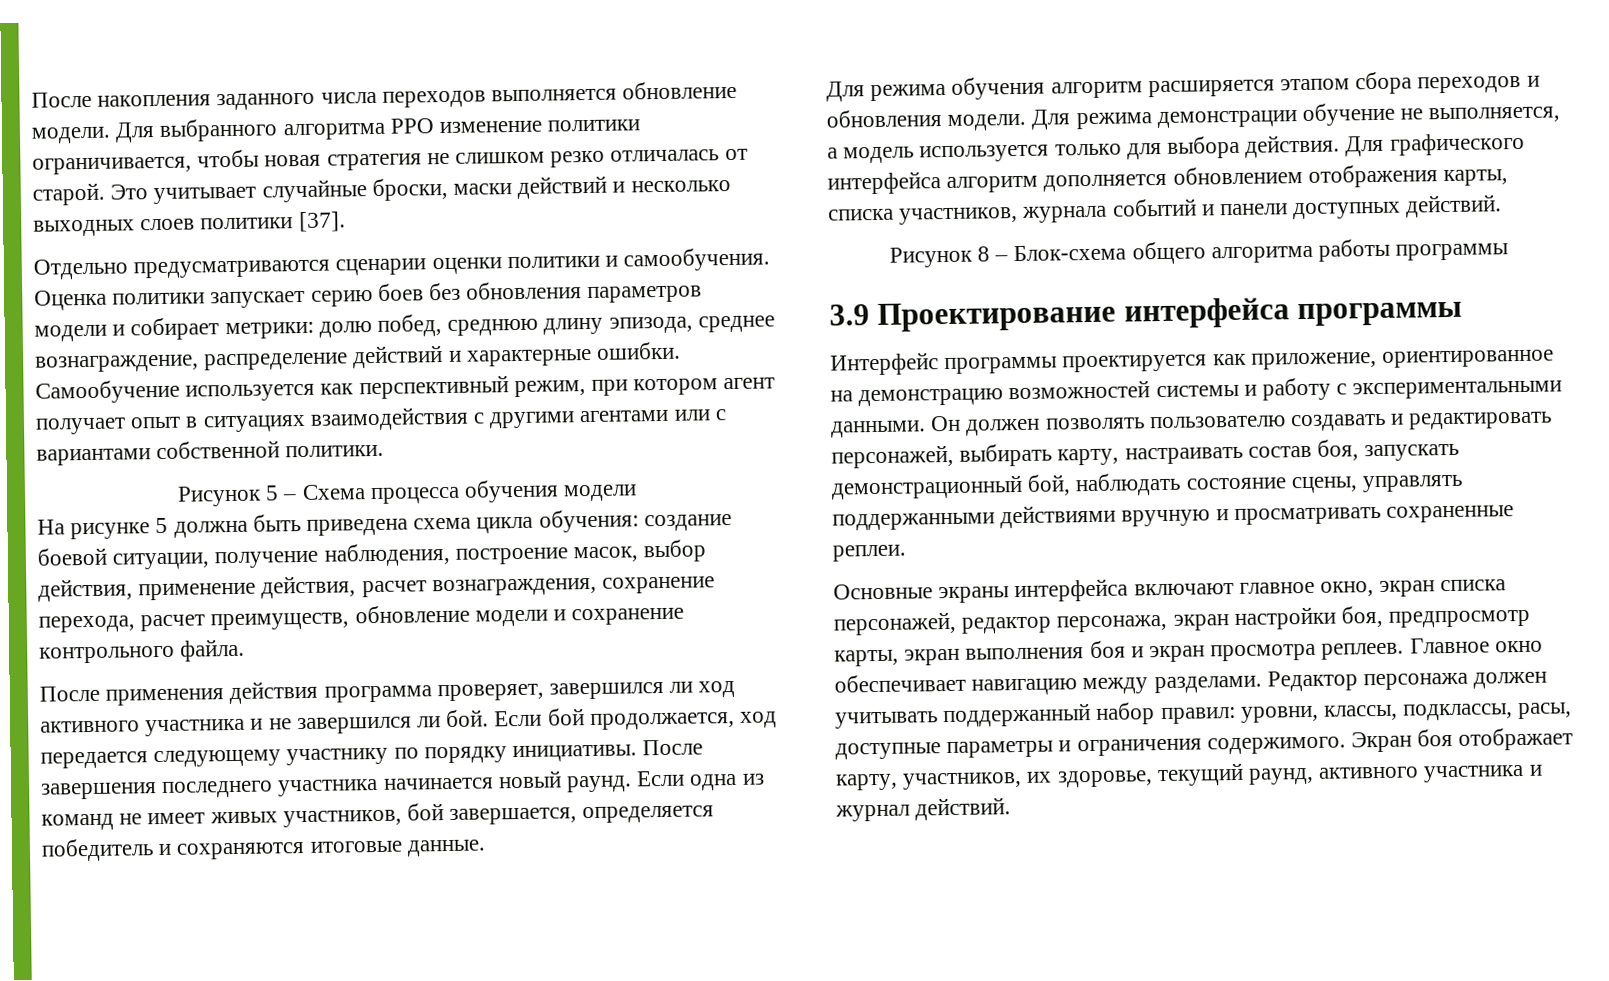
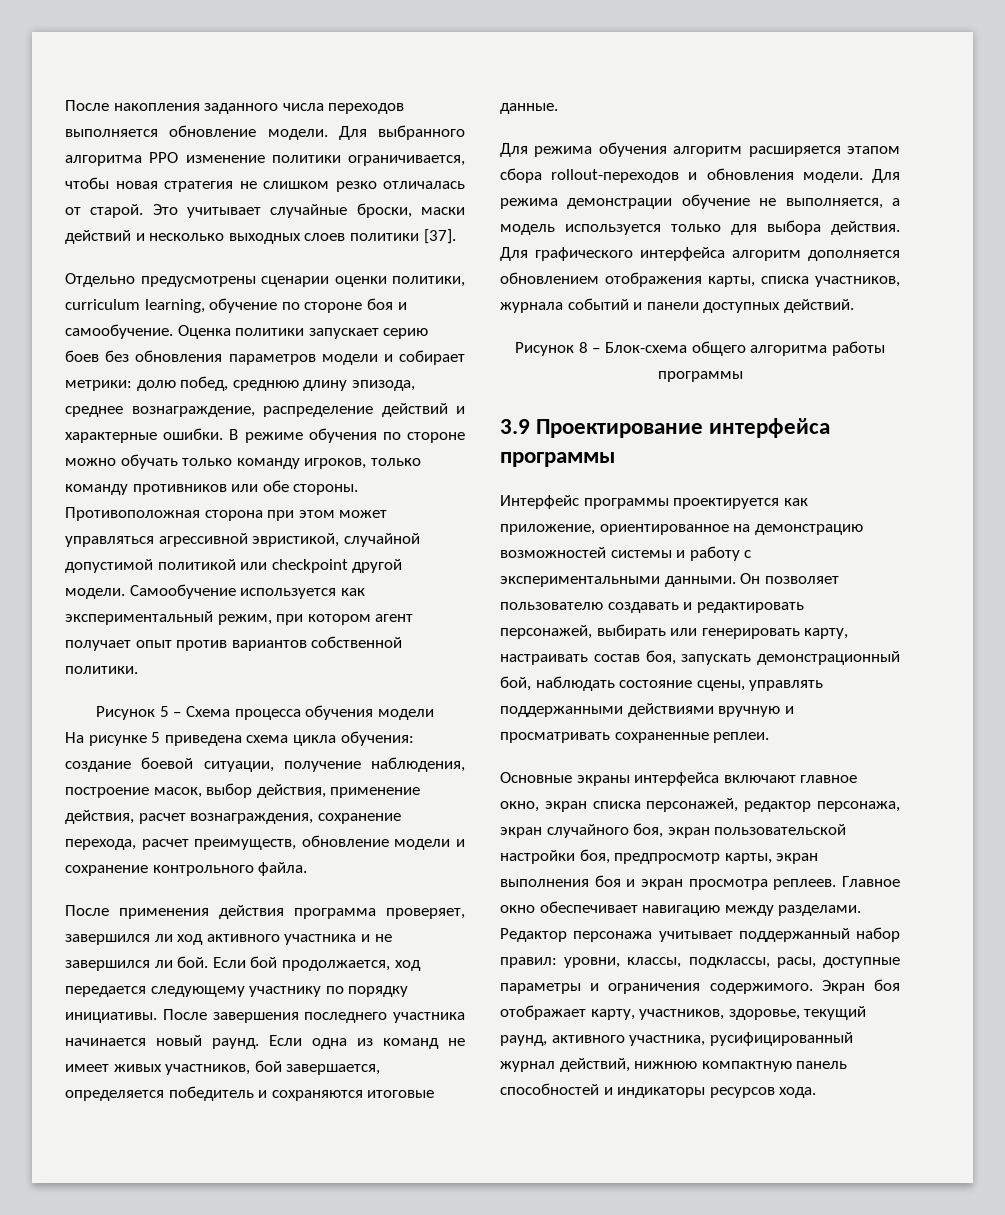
- Отдельно предусматриваются сценарии оценки политики и самообучения.
+ Отдельно предусмотрены сценарии оценки политики, curriculum learning, обучение по стороне боя и самообучение.
+ В режиме обучения по стороне можно обучать только команду игроков, только команду противников или обе стороны. Противоположная сторона при этом может управляться агрессивной эвристикой, случайной допустимой политикой или checkpoint другой модели.
- Самообучение используется как перспективный режим, при котором агент получает опыт в ситуациях взаимодействия с другими агентами или с вариантами собственной политики.
+ Самообучение используется как экспериментальный режим, при котором агент получает опыт против вариантов собственной политики.
- На рисунке 5 должна быть приведена схема цикла обучения: создание боевой ситуации, получение наблюдения, построение масок, выбор действия, применение действия, расчет вознаграждения, сохранение перехода, расчет преимуществ, обновление модели и сохранение контрольного файла.
+ На рисунке 5 приведена схема цикла обучения: создание боевой ситуации, получение наблюдения, построение масок, выбор действия, применение действия, расчет вознаграждения, сохранение перехода, расчет преимуществ, обновление модели и сохранение контрольного файла.
- Для режима обучения алгоритм расширяется этапом сбора переходов и обновления модели.
+ Для режима обучения алгоритм расширяется этапом сбора rollout-переходов и обновления модели.
- Он должен позволять пользователю создавать и редактировать персонажей, выбирать карту, настраивать состав боя, запускать демонстрационный бой, наблюдать состояние сцены, управлять поддержанными действиями вручную и просматривать сохраненные реплеи.
+ Он позволяет пользователю создавать и редактировать персонажей, выбирать или генерировать карту, настраивать состав боя, запускать демонстрационный бой, наблюдать состояние сцены, управлять поддержанными действиями вручную и просматривать сохраненные реплеи.
- Основные экраны интерфейса включают главное окно, экран списка персонажей, редактор персонажа, экран настройки боя, предпросмотр карты, экран выполнения боя и экран просмотра реплеев.
+ Основные экраны интерфейса включают главное окно, экран списка персонажей, редактор персонажа, экран случайного боя, экран пользовательской настройки боя, предпросмотр карты, экран выполнения боя и экран просмотра реплеев.
- Редактор персонажа должен учитывать поддержанный набор правил: уровни, классы, подклассы, расы, доступные параметры и ограничения содержимого.
+ Редактор персонажа учитывает поддержанный набор правил: уровни, классы, подклассы, расы, доступные параметры и ограничения содержимого.
- Экран боя отображает карту, участников, их здоровье, текущий раунд, активного участника и журнал действий.
+ Экран боя отображает карту, участников, здоровье, текущий раунд, активного участника, русифицированный журнал действий, нижнюю компактную панель способностей и индикаторы ресурсов хода.

